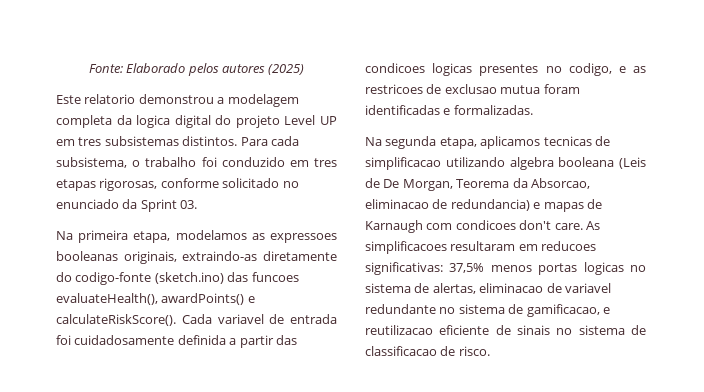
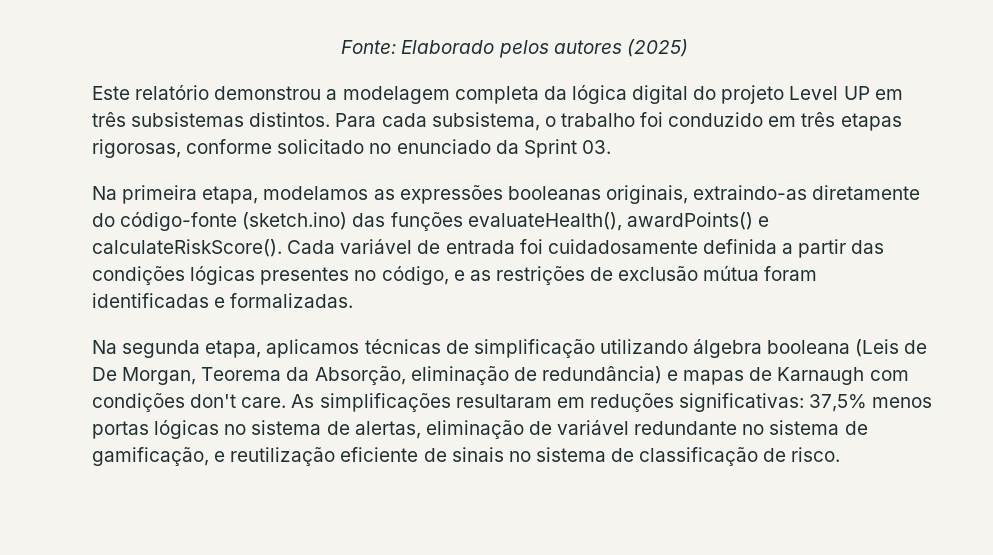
- Este relatorio demonstrou a modelagem completa da logica digital do projeto Level UP em tres subsistemas distintos.
+ Este relatório demonstrou a modelagem completa da lógica digital do projeto Level UP em três subsistemas distintos.
- Para cada subsistema, o trabalho foi conduzido em tres etapas rigorosas, conforme solicitado no enunciado da Sprint 03.
+ Para cada subsistema, o trabalho foi conduzido em três etapas rigorosas, conforme solicitado no enunciado da Sprint 03.
- Na primeira etapa, modelamos as expressoes booleanas originais, extraindo-as diretamente do codigo-fonte (sketch.ino) das funcoes evaluateHealth(), awardPoints() e calculateRiskScore().
+ Na primeira etapa, modelamos as expressões booleanas originais, extraindo-as diretamente do código-fonte (sketch.ino) das funções evaluateHealth(), awardPoints() e calculateRiskScore().
- Cada variavel de entrada foi cuidadosamente definida a partir das condicoes logicas presentes no codigo, e as restricoes de exclusao mutua foram identificadas e formalizadas.
+ Cada variável de entrada foi cuidadosamente definida a partir das condições lógicas presentes no código, e as restrições de exclusão mútua foram identificadas e formalizadas.
- Na segunda etapa, aplicamos tecnicas de simplificacao utilizando algebra booleana (Leis de De Morgan, Teorema da Absorcao, eliminacao de redundancia) e mapas de Karnaugh com condicoes don't care.
+ Na segunda etapa, aplicamos técnicas de simplificação utilizando álgebra booleana (Leis de De Morgan, Teorema da Absorção, eliminação de redundância) e mapas de Karnaugh com condições don't care.
- As simplificacoes resultaram em reducoes significativas: 37,5% menos portas logicas no sistema de alertas, eliminacao de variavel redundante no sistema de gamificacao, e reutilizacao eficiente de sinais no sistema de classificacao de risco.
+ As simplificações resultaram em reduções significativas: 37,5% menos portas lógicas no sistema de alertas, eliminação de variável redundante no sistema de gamificação, e reutilização eficiente de sinais no sistema de classificação de risco.

